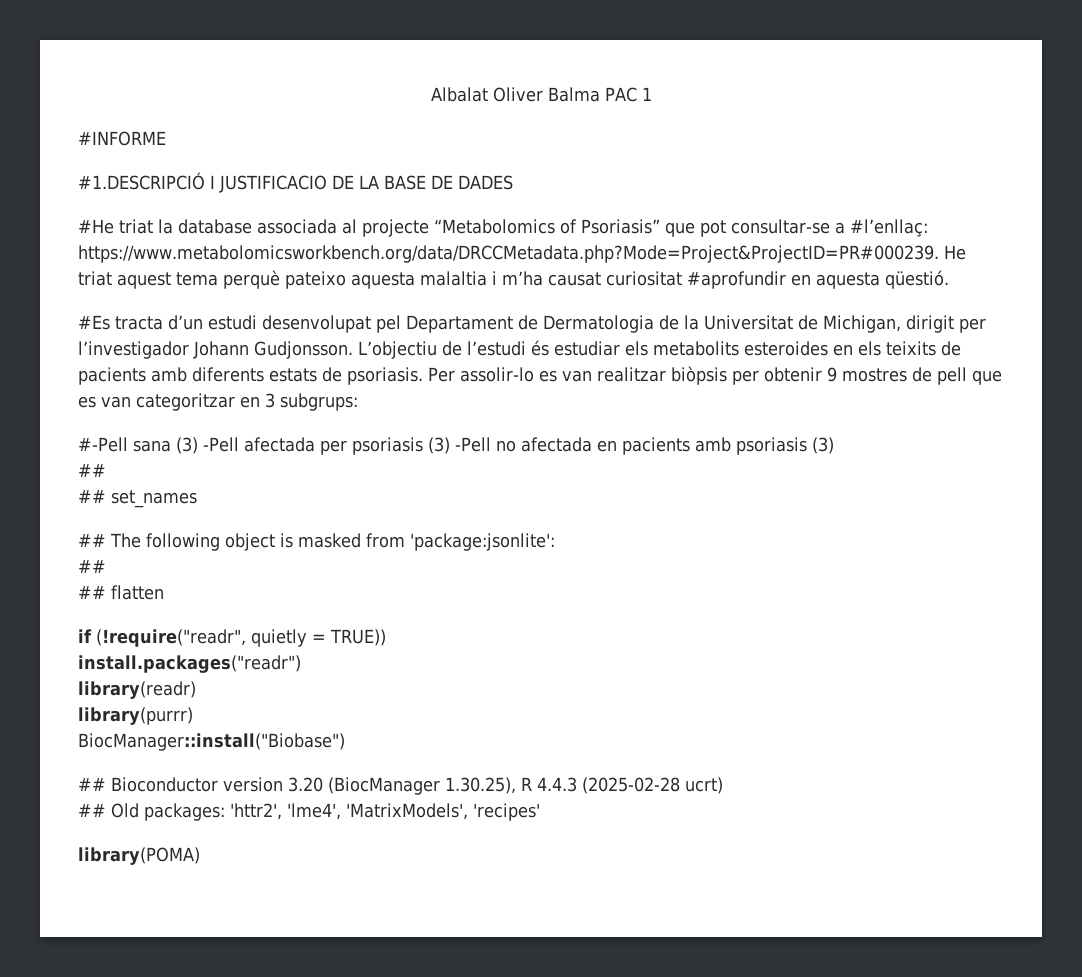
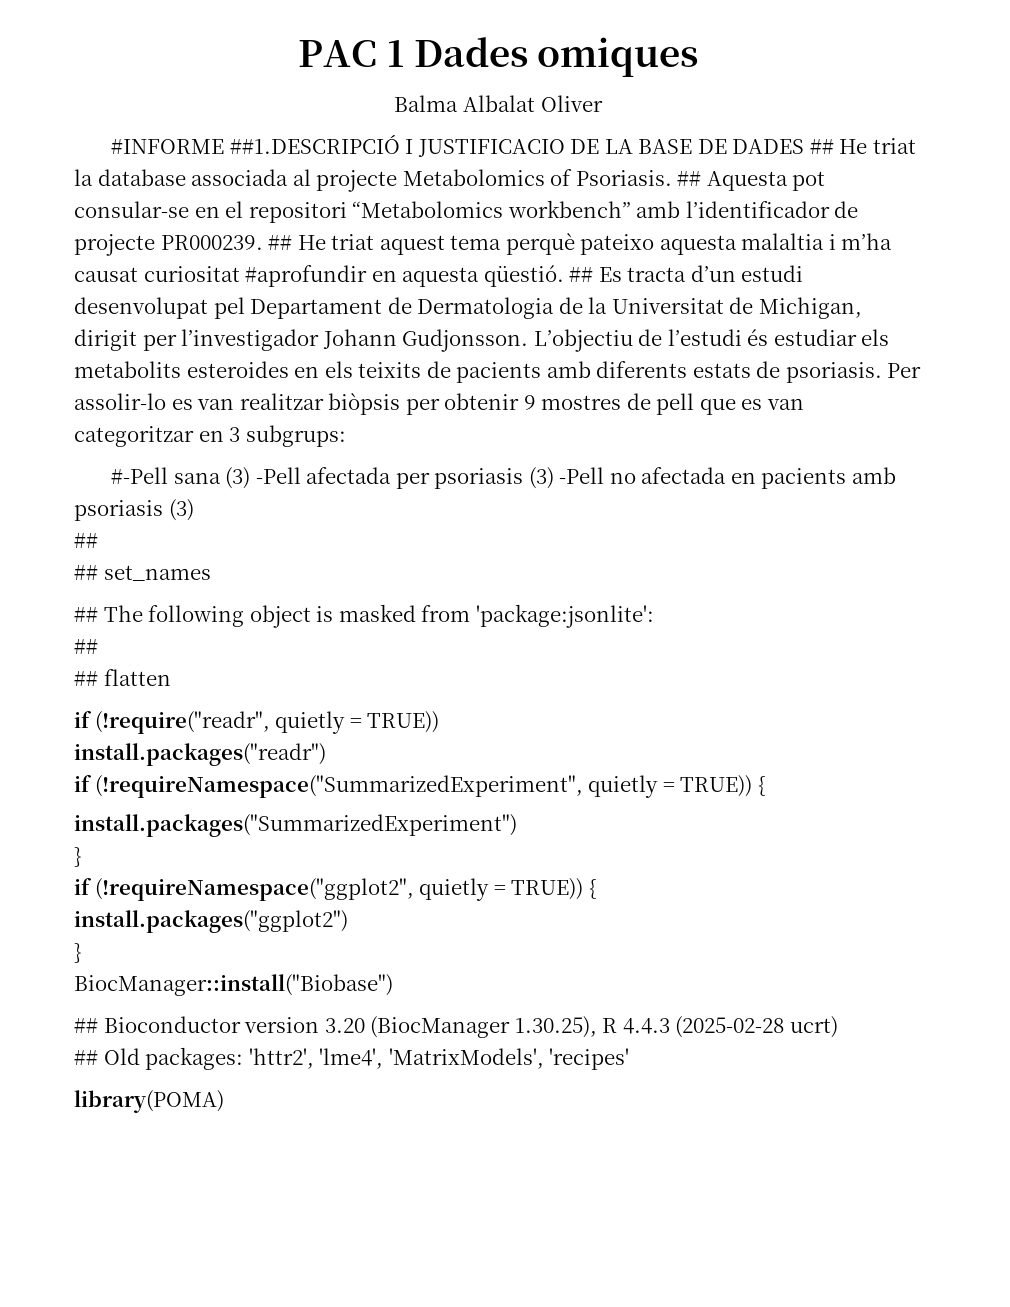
- Albalat Oliver Balma PAC 1
+ PAC 1 Dades omiques
+ Balma Albalat Oliver
- #INFORME
- #1.DESCRIPCIÓ I JUSTIFICACIO DE LA BASE DE DADES
- #He triat la database associada al projecte “Metabolomics of Psoriasis” que pot consultar-se a #l’enllaç: https://www.metabolomicsworkbench.org/data/DRCCMetadata.php?Mode=Project&ProjectID=PR#000239. He triat aquest tema perquè pateixo aquesta malaltia i m’ha causat curiositat #aprofundir en aquesta qüestió.
- #Es tracta d’un estudi desenvolupat pel Departament de Dermatologia de la Universitat de Michigan, dirigit per l’investigador Johann Gudjonsson.
+ #INFORME ##1.DESCRIPCIÓ I JUSTIFICACIO DE LA BASE DE DADES ## He triat la database associada al projecte Metabolomics of Psoriasis. ## Aquesta pot consular-se en el repositori “Metabolomics workbench” amb l’identificador de projecte PR000239. ## He triat aquest tema perquè pateixo aquesta malaltia i m’ha causat curiositat #aprofundir en aquesta qüestió. ## Es tracta d’un estudi desenvolupat pel Departament de Dermatologia de la Universitat de Michigan, dirigit per l’investigador Johann Gudjonsson.
- library(readr)
- library(purrr)
+ if (!requireNamespace("SummarizedExperiment", quietly = TRUE)) {
+ install.packages("SummarizedExperiment")
+ }
+ if (!requireNamespace("ggplot2", quietly = TRUE)) {
+ install.packages("ggplot2")
+ }

